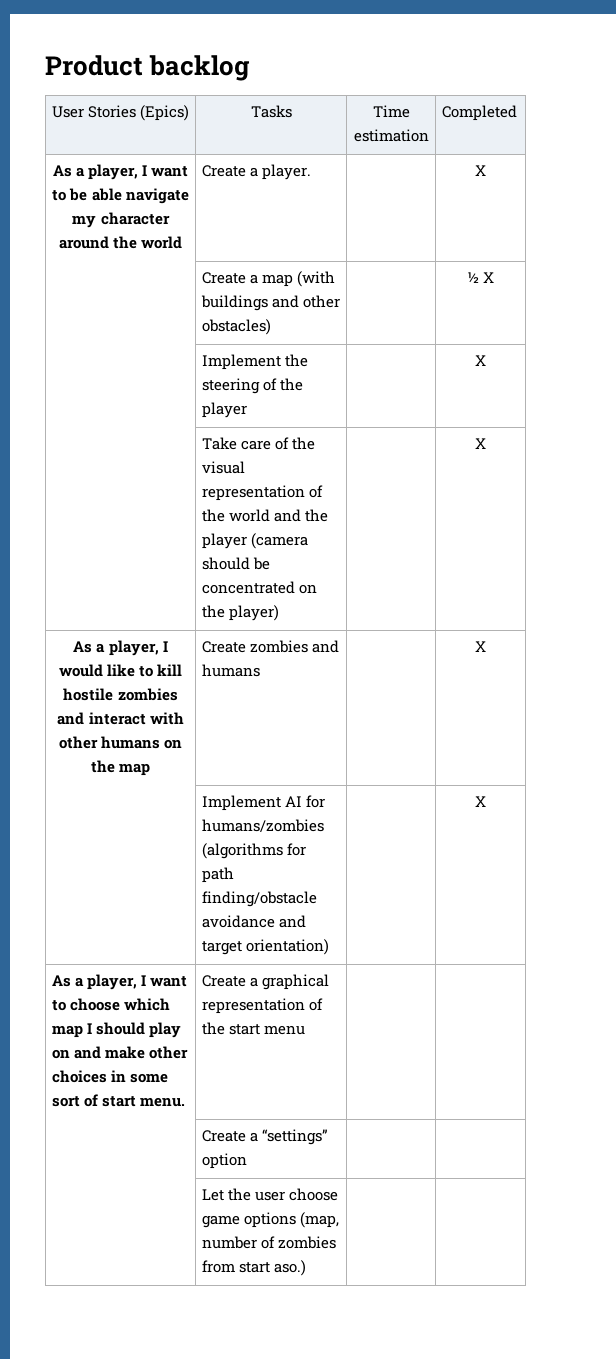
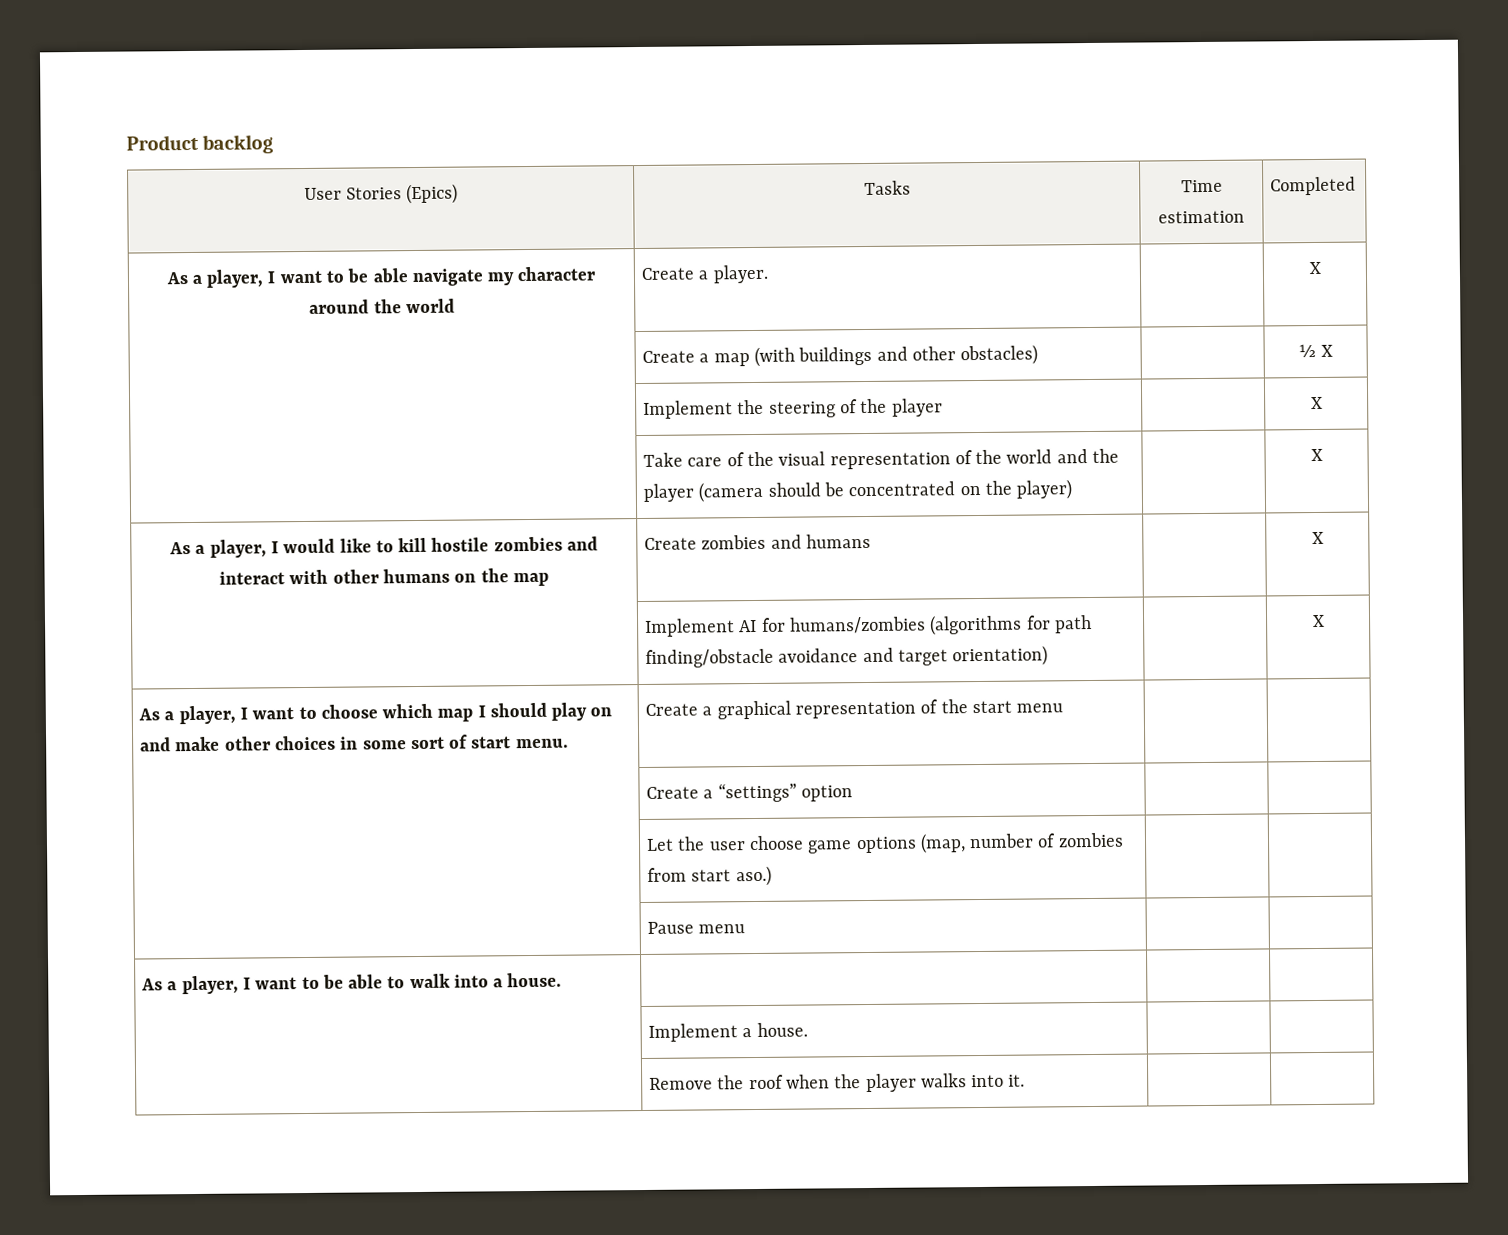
+ | Pause menu | |
+ As a player, I want to be able to walk into a house. | | |
+ | Implement a house. | |
+ | Remove the roof when the player walks into it. | |

